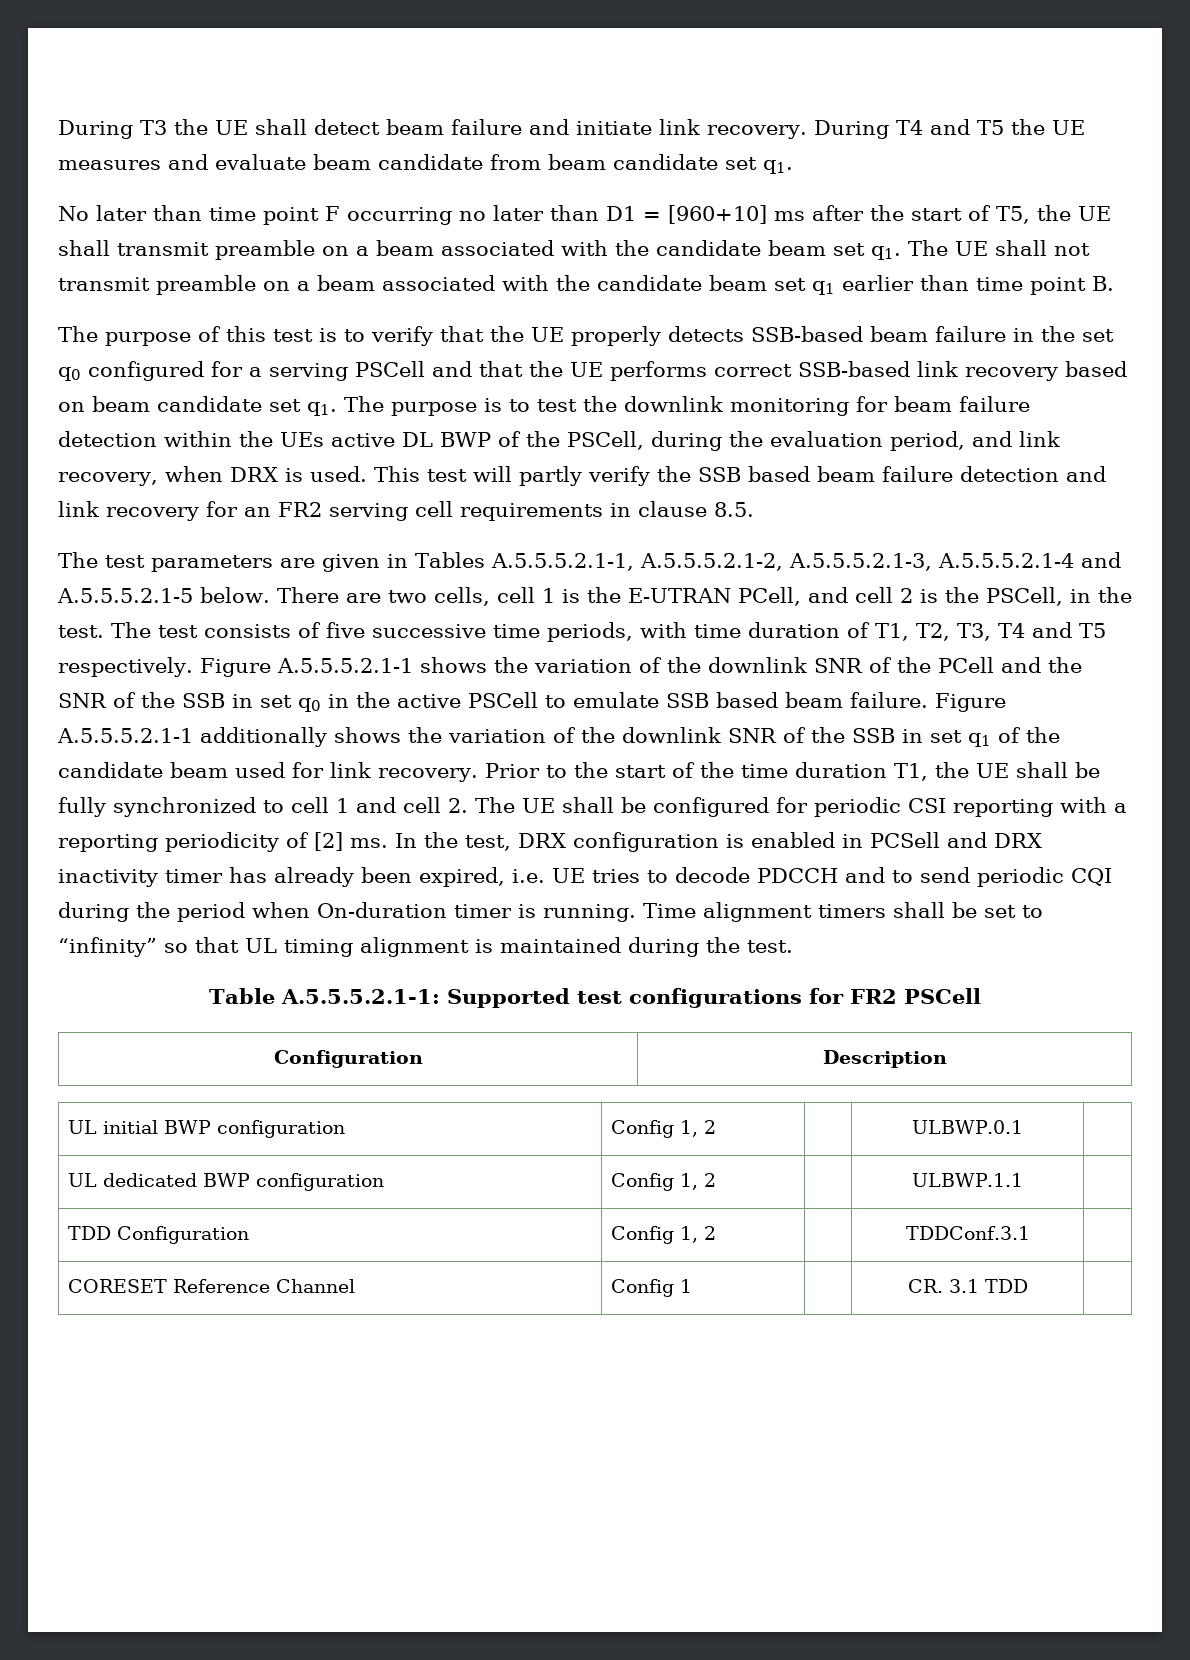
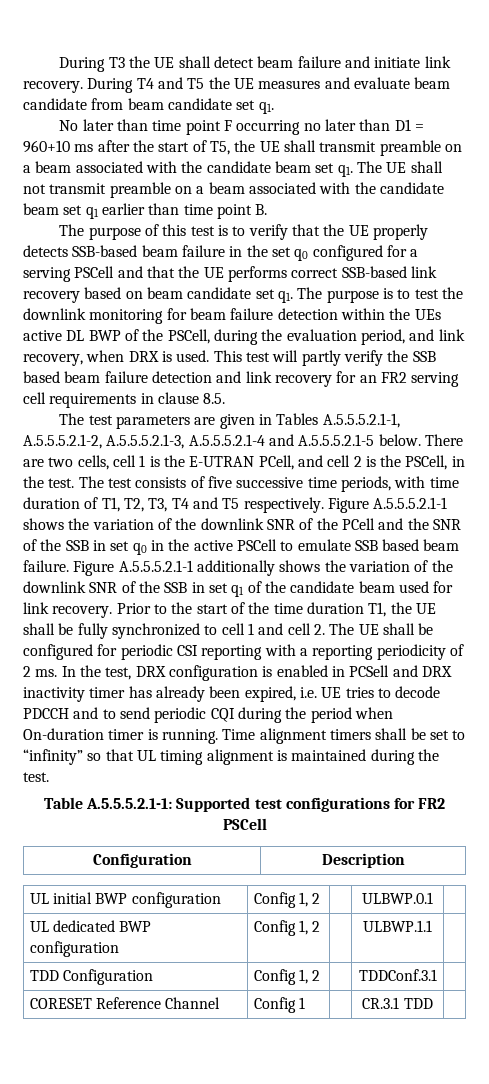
- No later than time point F occurring no later than D1 = [960+10] ms after the start of T5, the UE shall transmit preamble on a beam associated with the candidate beam set q1.
+ No later than time point F occurring no later than D1 = 960+10 ms after the start of T5, the UE shall transmit preamble on a beam associated with the candidate beam set q1.
- Prior to the start of the time duration T1, the UE shall be fully synchronized to cell 1 and cell 2. The UE shall be configured for periodic CSI reporting with a reporting periodicity of [2] ms.
+ Prior to the start of the time duration T1, the UE shall be fully synchronized to cell 1 and cell 2. The UE shall be configured for periodic CSI reporting with a reporting periodicity of 2 ms.
- CORESET Reference Channel | Config 1 | | CR. 3.1 TDD |
+ CORESET Reference Channel | Config 1 | | CR.3.1 TDD |

